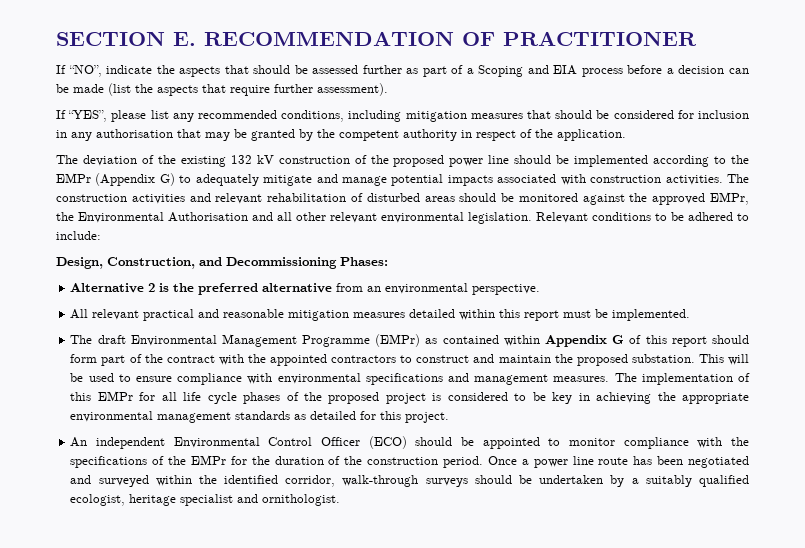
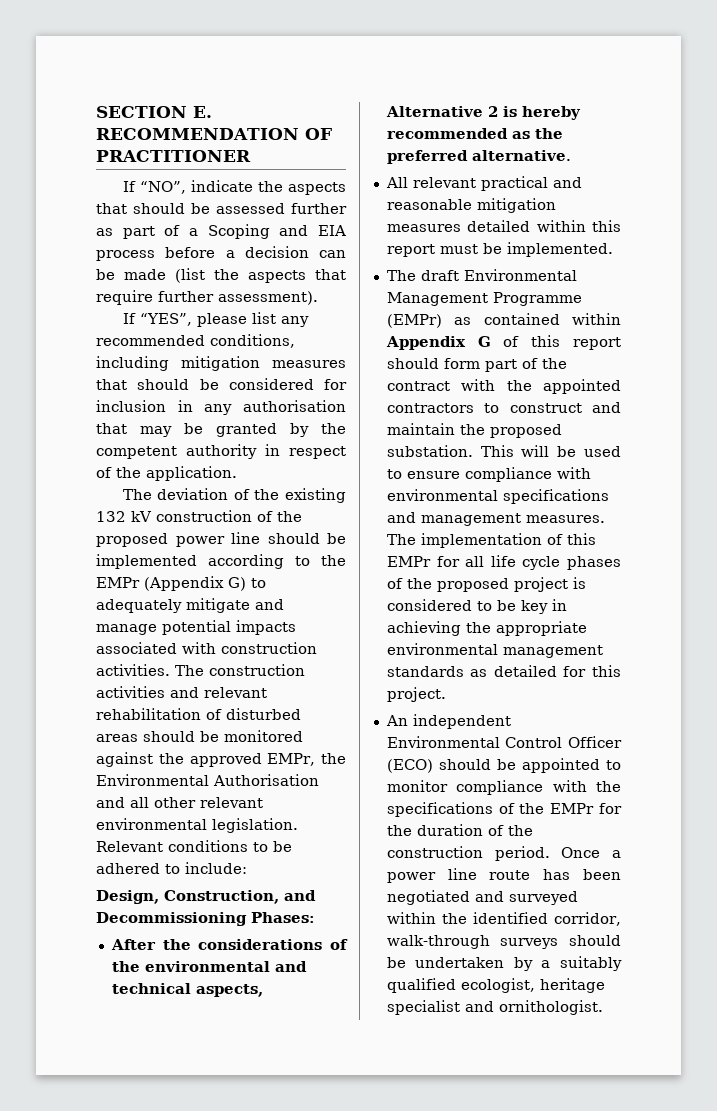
- Alternative 2 is the preferred alternative from an environmental perspective.
+ After the considerations of the environmental and technical aspects, Alternative 2 is hereby recommended as the preferred alternative.

